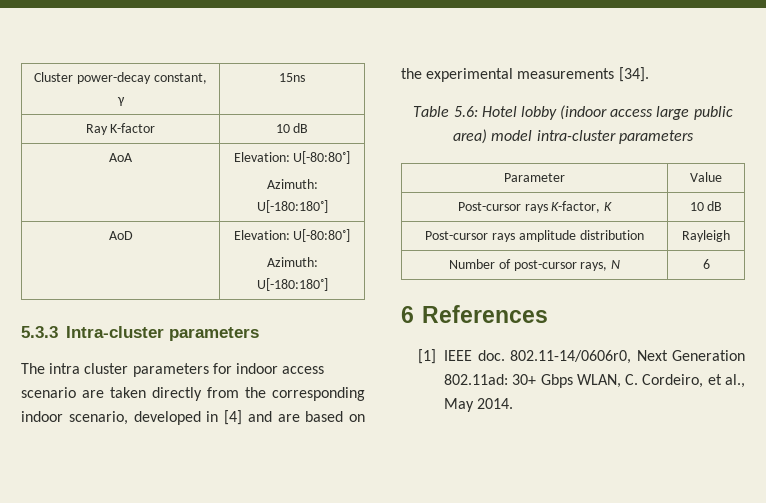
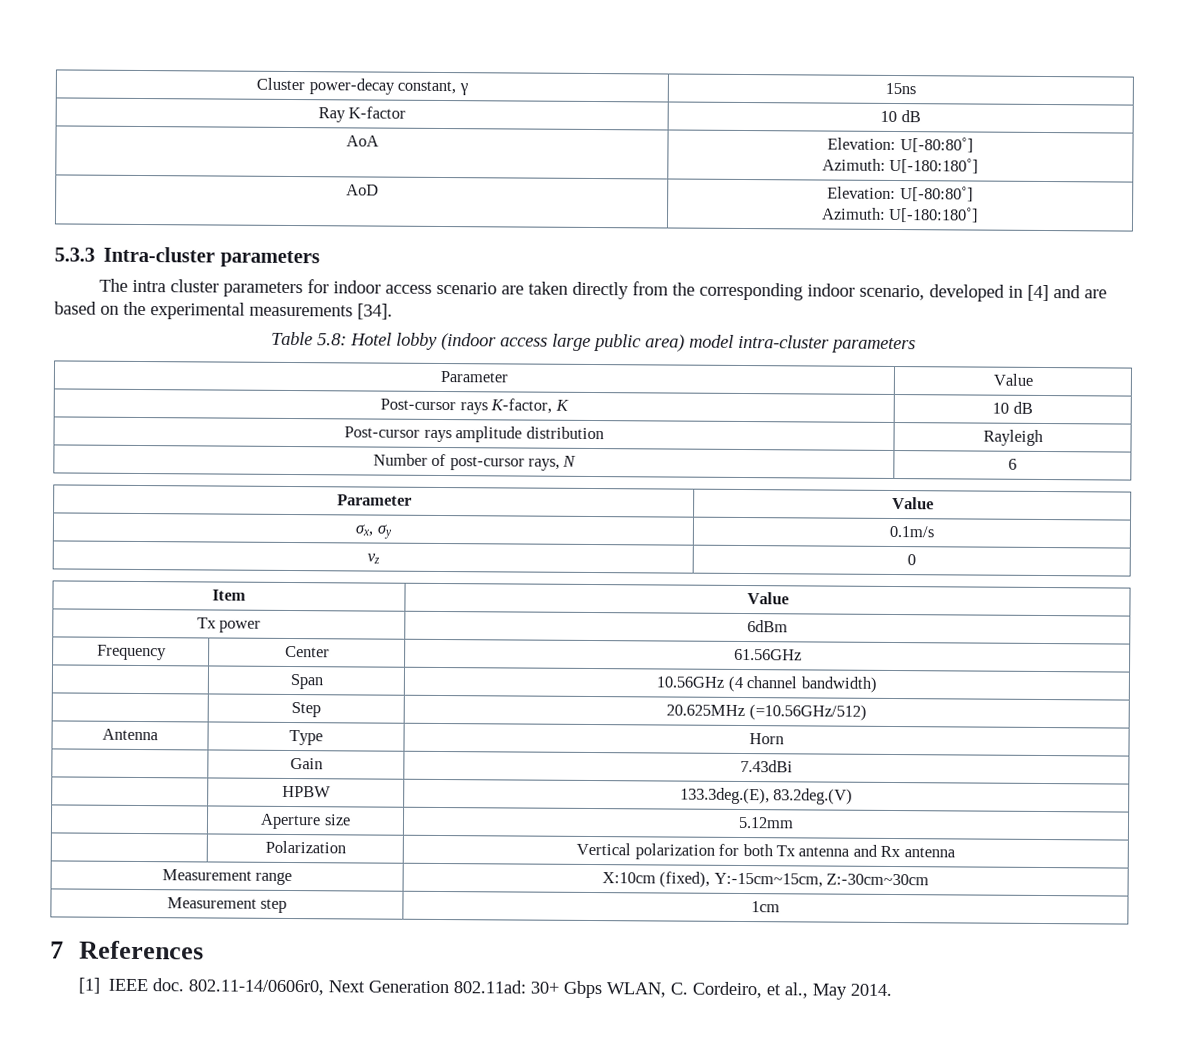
- Table 5.6: Hotel lobby (indoor access large public area) model intra-cluster parameters
+ Table 5.8: Hotel lobby (indoor access large public area) model intra-cluster parameters
  Number of post-cursor rays, N | 6
- 6 References
+ Parameter | Value
+ σx, σy | 0.1m/s
+ vz | 0
+ Item | Value
+ Tx power | 6dBm
+ Frequency | Center | 61.56GHz
+ | Span | 10.56GHz (4 channel bandwidth)
+ | Step | 20.625MHz (=10.56GHz/512)
+ Antenna | Type | Horn
+ | Gain | 7.43dBi
+ | HPBW | 133.3deg.(E), 83.2deg.(V)
+ | Aperture size | 5.12mm
+ | Polarization | Vertical polarization for both Tx antenna and Rx antenna
+ Measurement range | X:10cm (fixed), Y:-15cm~15cm, Z:-30cm~30cm
+ Measurement step | 1cm
+ 7 References

